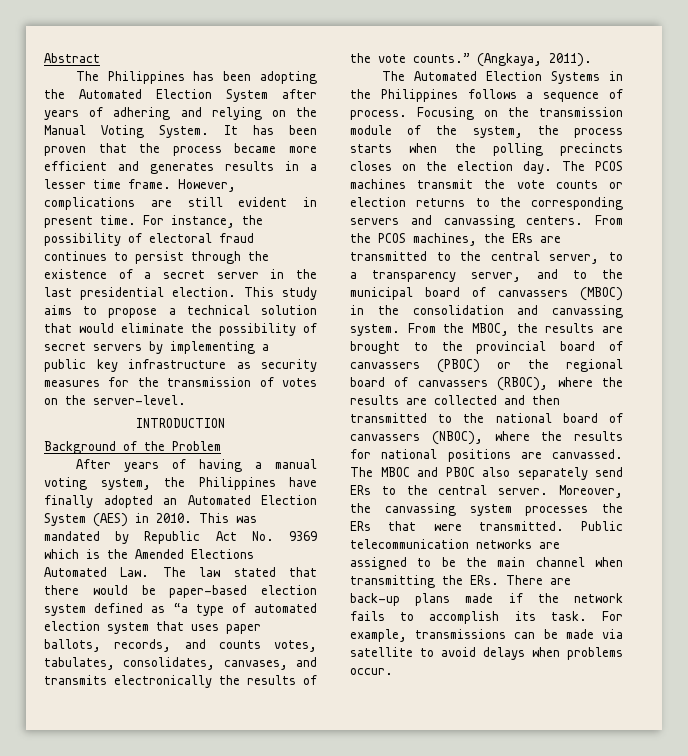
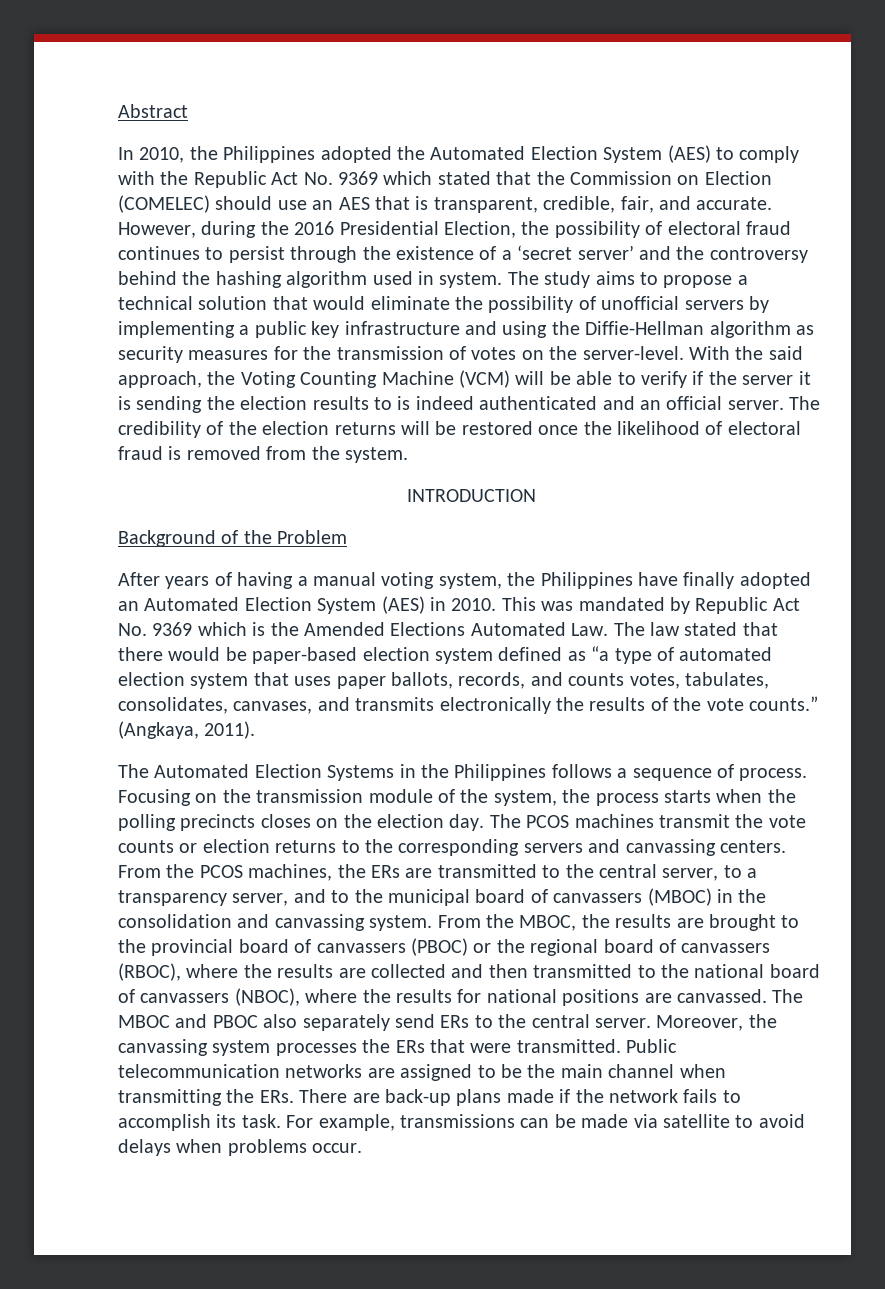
- The Philippines has been adopting the Automated Election System after years of adhering and relying on the Manual Voting System. It has been proven that the process became more efficient and generates results in a lesser time frame. However, complications are still evident in present time. For instance, the possibility of electoral fraud continues to persist through the existence of a secret server in the last presidential election. This study aims to propose a technical solution that would eliminate the possibility of secret servers by implementing a public key infrastructure as security measures for the transmission of votes on the server-level.
+ In 2010, the Philippines adopted the Automated Election System (AES) to comply with the Republic Act No. 9369 which stated that the Commission on Election (COMELEC) should use an AES that is transparent, credible, fair, and accurate. However, during the 2016 Presidential Election, the possibility of electoral fraud continues to persist through the existence of a ‘secret server’ and the controversy behind the hashing algorithm used in system. The study aims to propose a technical solution that would eliminate the possibility of unofficial servers by implementing a public key infrastructure and using the Diffie-Hellman algorithm as security measures for the transmission of votes on the server-level. With the said approach, the Voting Counting Machine (VCM) will be able to verify if the server it is sending the election results to is indeed authenticated and an official server. The credibility of the election returns will be restored once the likelihood of electoral fraud is removed from the system.

